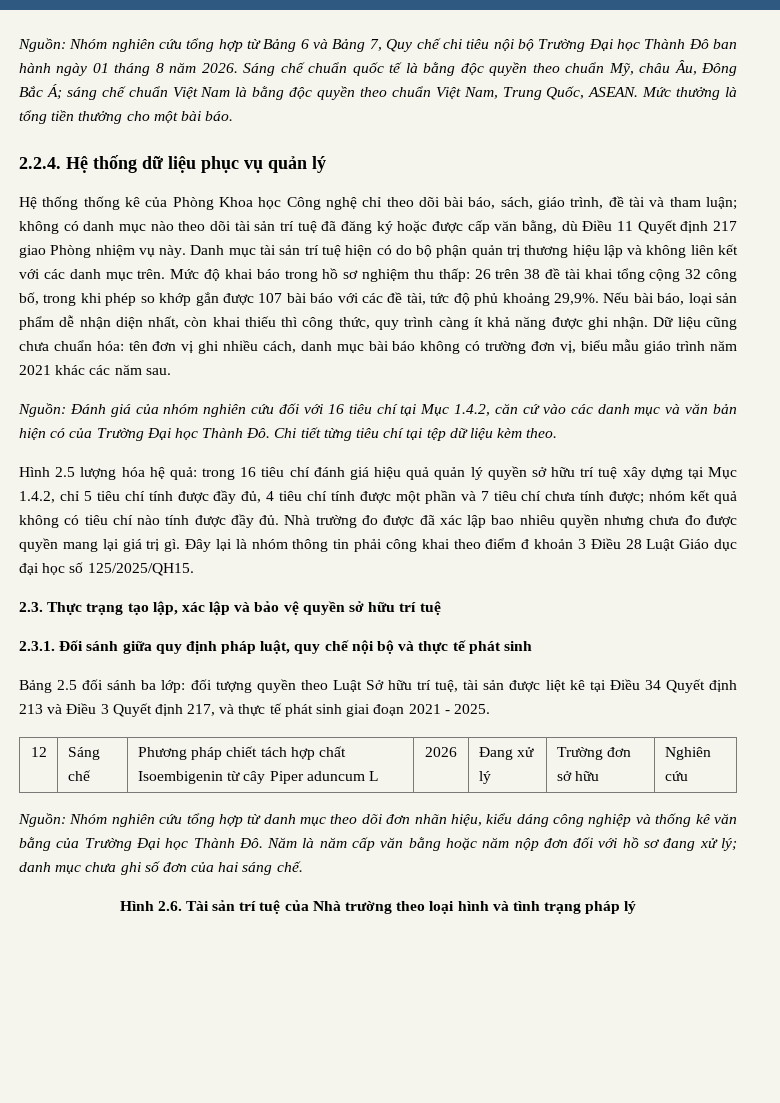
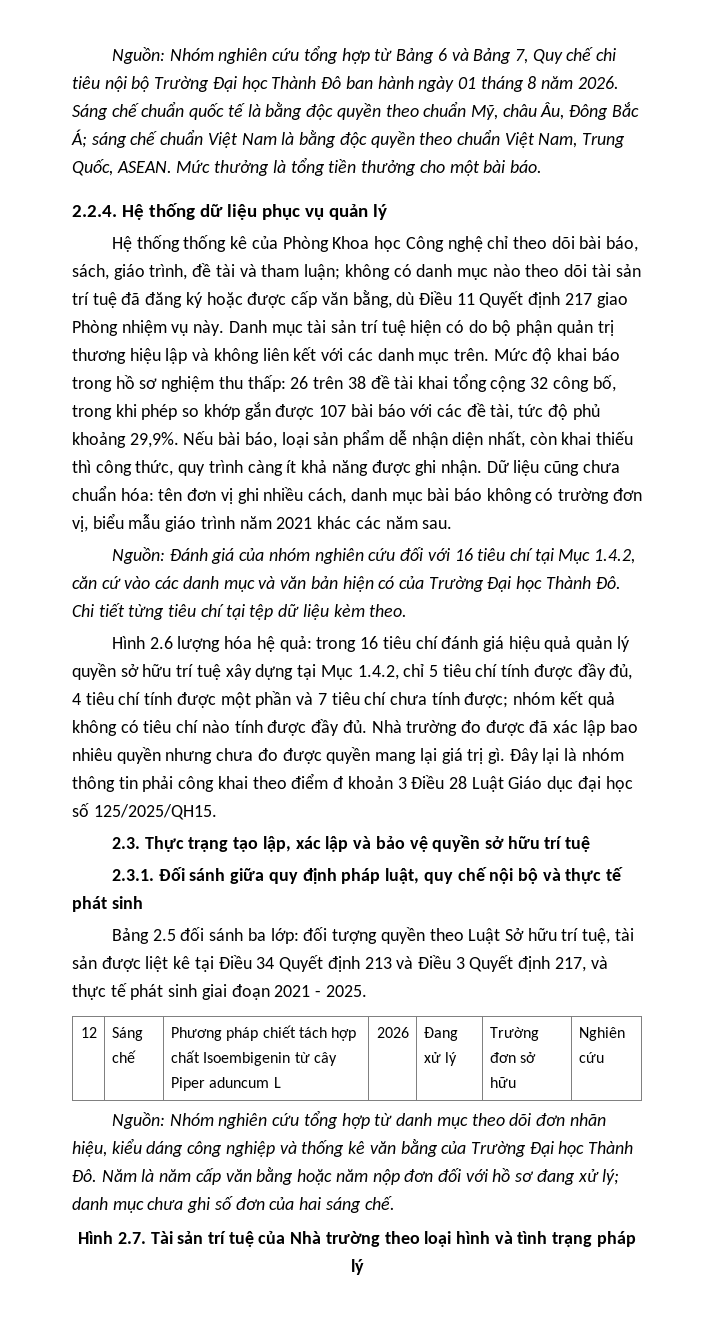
- Hình 2.5 lượng hóa hệ quả: trong 16 tiêu chí đánh giá hiệu quả quản lý quyền sở hữu trí tuệ xây dựng tại Mục 1.4.2, chỉ 5 tiêu chí tính được đầy đủ, 4 tiêu chí tính được một phần và 7 tiêu chí chưa tính được; nhóm kết quả không có tiêu chí nào tính được đầy đủ.
+ Hình 2.6 lượng hóa hệ quả: trong 16 tiêu chí đánh giá hiệu quả quản lý quyền sở hữu trí tuệ xây dựng tại Mục 1.4.2, chỉ 5 tiêu chí tính được đầy đủ, 4 tiêu chí tính được một phần và 7 tiêu chí chưa tính được; nhóm kết quả không có tiêu chí nào tính được đầy đủ.
- Hình 2.6. Tài sản trí tuệ của Nhà trường theo loại hình và tình trạng pháp lý
+ Hình 2.7. Tài sản trí tuệ của Nhà trường theo loại hình và tình trạng pháp lý

